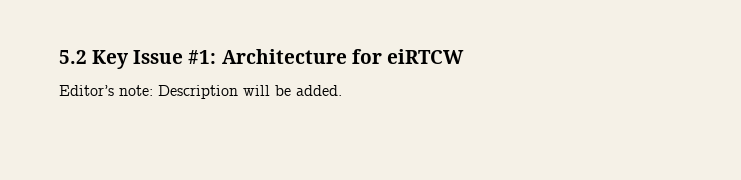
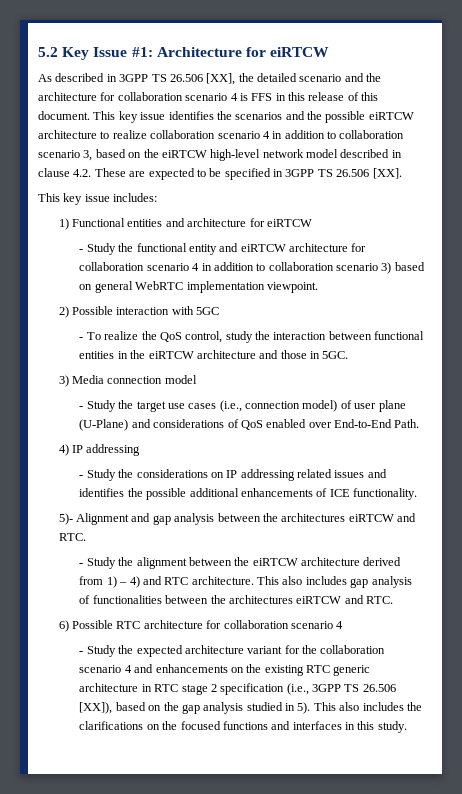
- Editor’s note: Description will be added.
+ As described in 3GPP TS 26.506 [XX], the detailed scenario and the architecture for collaboration scenario 4 is FFS in this release of this document. This key issue identifies the scenarios and the possible eiRTCW architecture to realize collaboration scenario 4 in addition to collaboration scenario 3, based on the eiRTCW high-level network model described in clause 4.2. These are expected to be specified in 3GPP TS 26.506 [XX].
+ This key issue includes:
+ 1) Functional entities and architecture for eiRTCW
+ - Study the functional entity and eiRTCW architecture for collaboration scenario 4 in addition to collaboration scenario 3) based on general WebRTC implementation viewpoint.
+ 2) Possible interaction with 5GC
+ - To realize the QoS control, study the interaction between functional entities in the eiRTCW architecture and those in 5GC.
+ 3) Media connection model
+ - Study the target use cases (i.e., connection model) of user plane (U-Plane) and considerations of QoS enabled over End-to-End Path.
+ 4) IP addressing
+ - Study the considerations on IP addressing related issues and identifies the possible additional enhancements of ICE functionality.
+ 5)- Alignment and gap analysis between the architectures eiRTCW and RTC.
+ - Study the alignment between the eiRTCW architecture derived from 1) – 4) and RTC architecture. This also includes gap analysis of functionalities between the architectures eiRTCW and RTC.
+ 6) Possible RTC architecture for collaboration scenario 4
+ - Study the expected architecture variant for the collaboration scenario 4 and enhancements on the existing RTC generic architecture in RTC stage 2 specification (i.e., 3GPP TS 26.506 [XX]), based on the gap analysis studied in 5). This also includes the clarifications on the focused functions and interfaces in this study.

